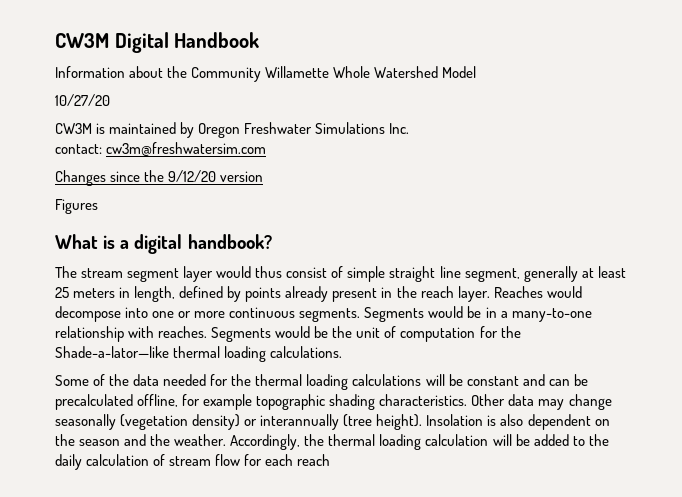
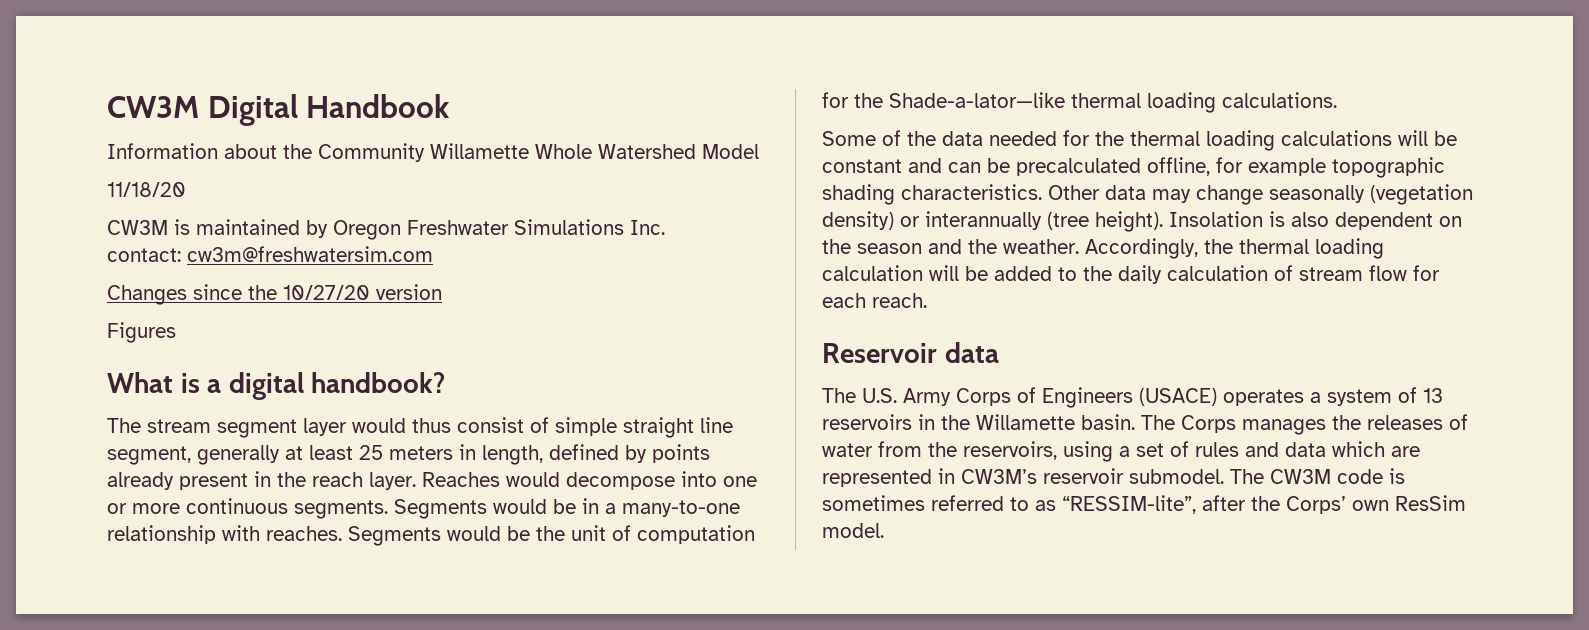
- 10/27/20
+ 11/18/20
- Changes since the 9/12/20 version
+ Changes since the 10/27/20 version
- Accordingly, the thermal loading calculation will be added to the daily calculation of stream flow for each reach
+ Accordingly, the thermal loading calculation will be added to the daily calculation of stream flow for each reach.
+ Reservoir data
+ The U.S. Army Corps of Engineers (USACE) operates a system of 13 reservoirs in the Willamette basin. The Corps manages the releases of water from the reservoirs, using a set of rules and data which are represented in CW3M’s reservoir submodel. The CW3M code is sometimes referred to as “RESSIM-lite”, after the Corps’ own ResSim model.

